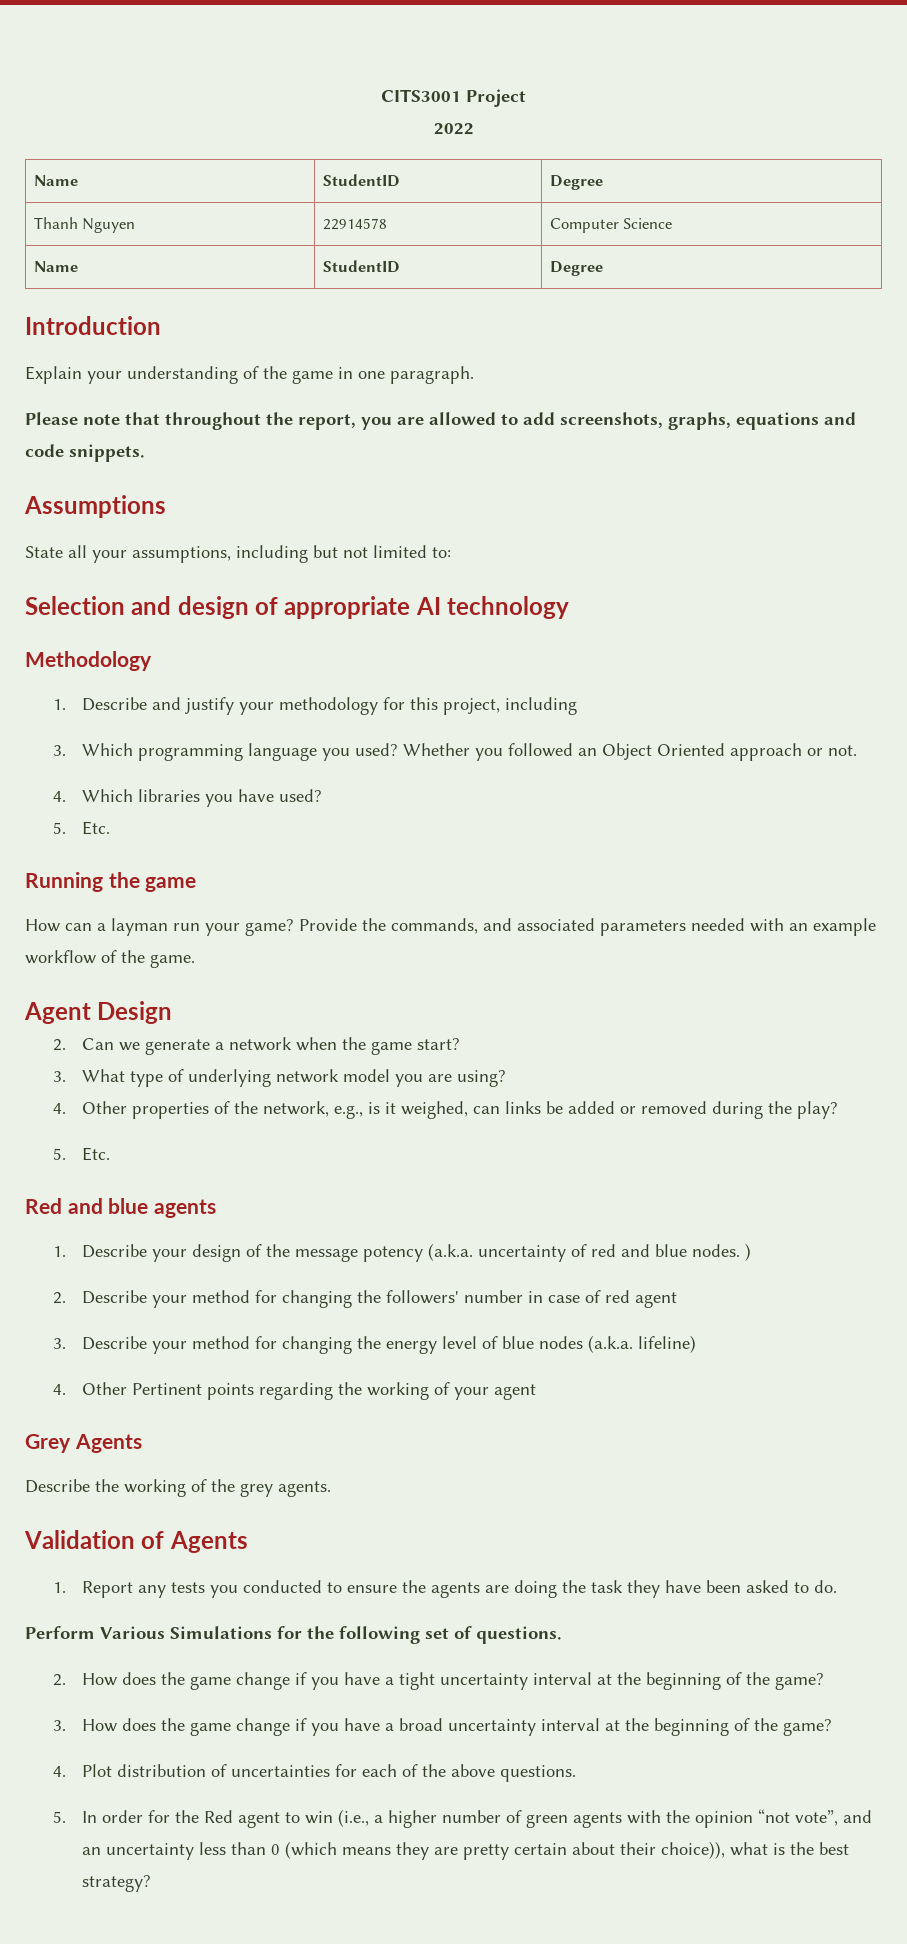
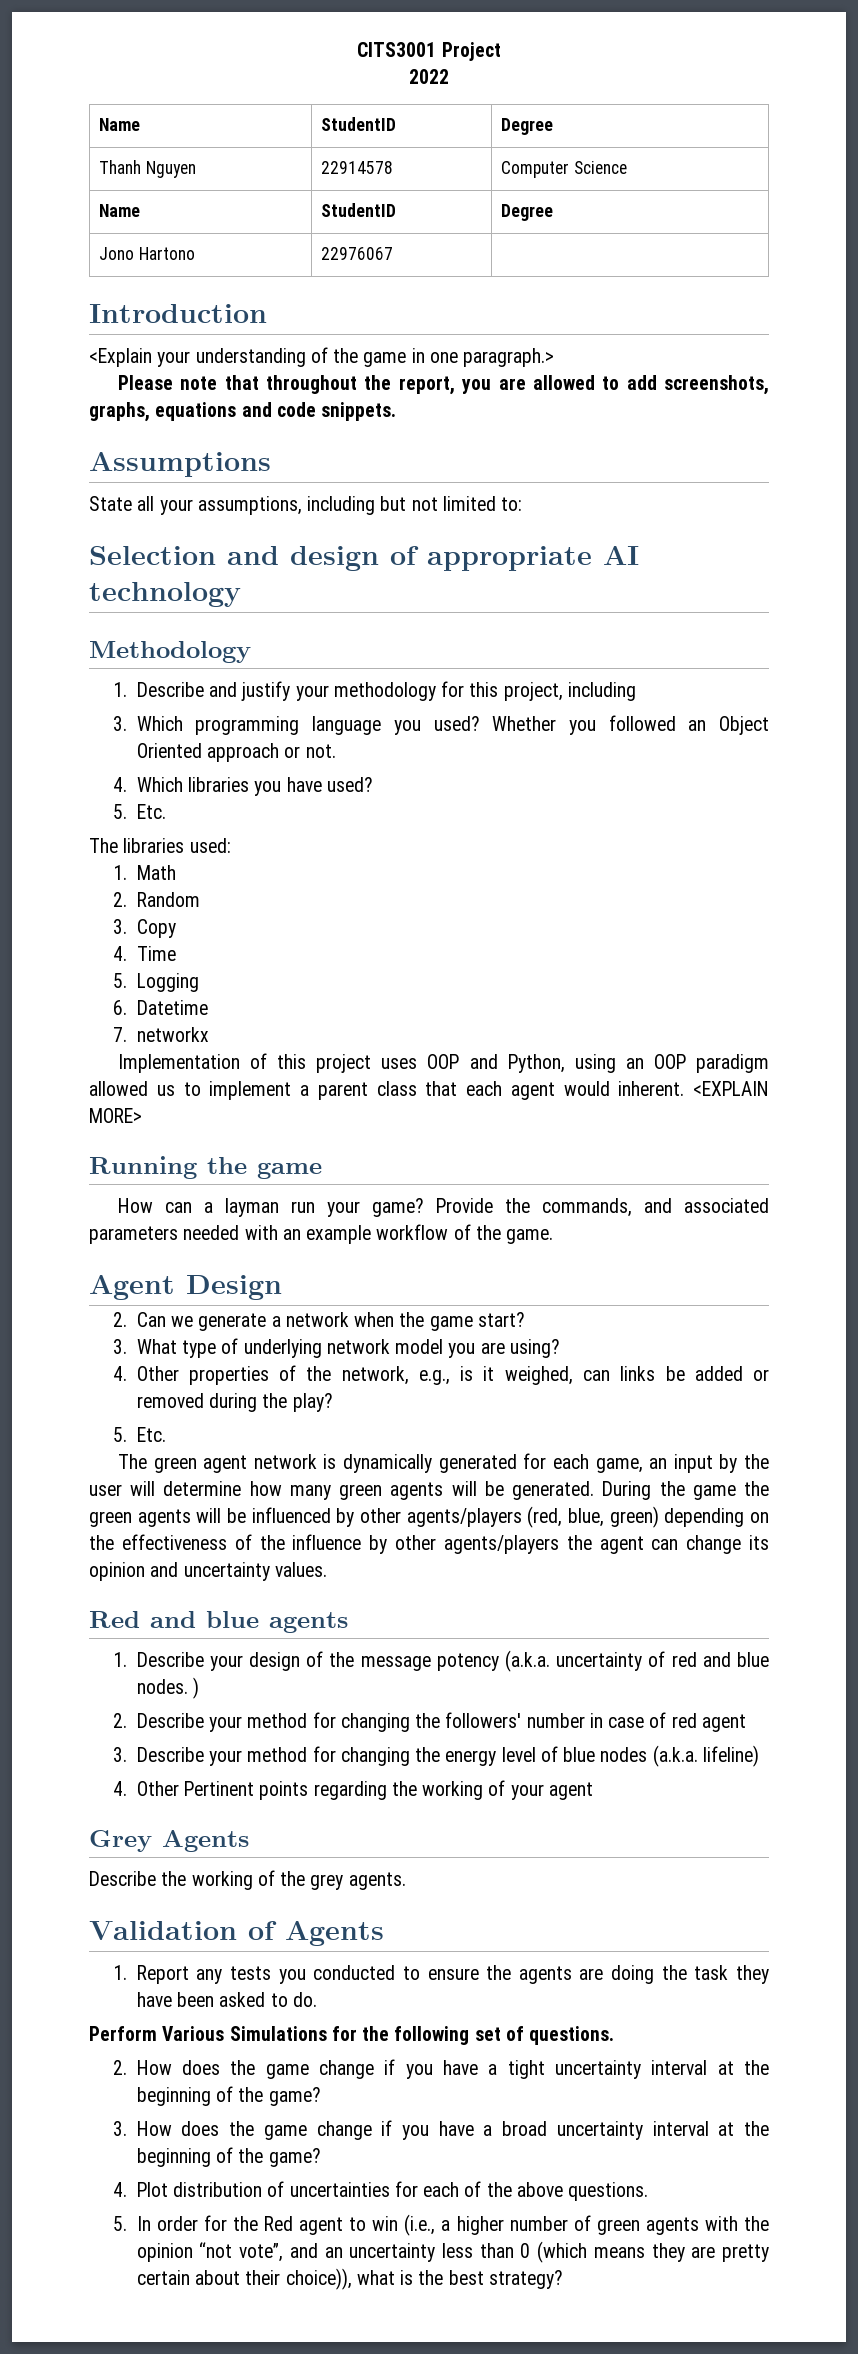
+ Jono Hartono | 22976067 |
- Explain your understanding of the game in one paragraph.
+ <Explain your understanding of the game in one paragraph.>
+ The libraries used:
+ 1. Math
+ 2. Random
+ 3. Copy
+ 4. Time
+ 5. Logging
+ 6. Datetime
+ 7. networkx
+ Implementation of this project uses OOP and Python, using an OOP paradigm allowed us to implement a parent class that each agent would inherent. <EXPLAIN MORE>
+ The green agent network is dynamically generated for each game, an input by the user will determine how many green agents will be generated. During the game the green agents will be influenced by other agents/players (red, blue, green) depending on the effectiveness of the influence by other agents/players the agent can change its opinion and uncertainty values.

